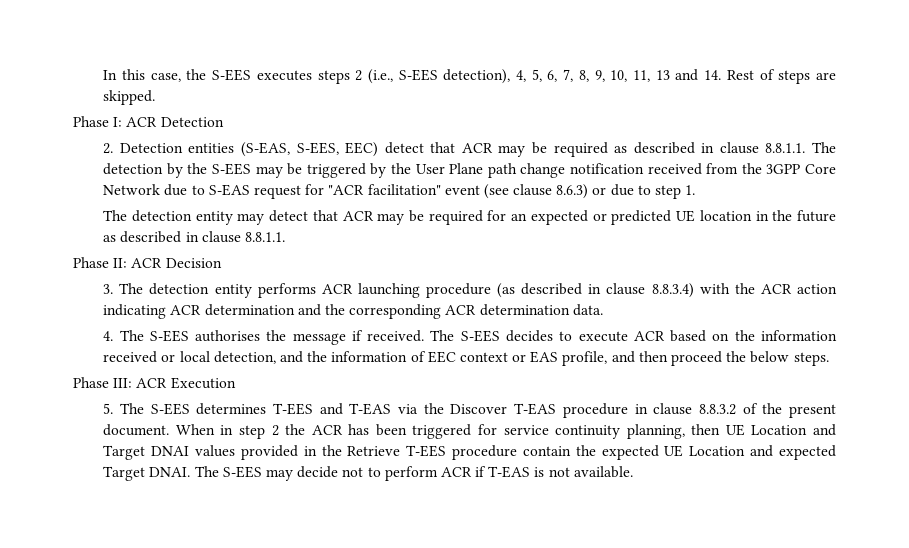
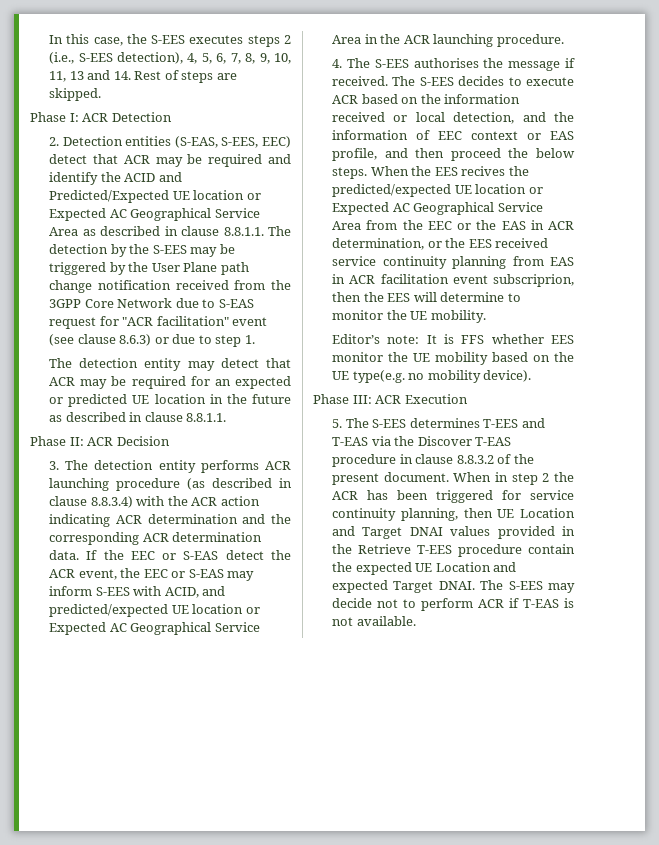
- 2. Detection entities (S-EAS, S-EES, EEC) detect that ACR may be required as described in clause 8.8.1.1. The detection by the S-EES may be triggered by the User Plane path change notification received from the 3GPP Core Network due to S-EAS request for "ACR facilitation" event (see clause 8.6.3) or due to step 1.
+ 2. Detection entities (S-EAS, S-EES, EEC) detect that ACR may be required and identify the ACID and Predicted/Expected UE location or Expected AC Geographical Service Area as described in clause 8.8.1.1. The detection by the S-EES may be triggered by the User Plane path change notification received from the 3GPP Core Network due to S-EAS request for "ACR facilitation" event (see clause 8.6.3) or due to step 1.
+ If the EEC or S-EAS detect the ACR event, the EEC or S-EAS may inform S-EES with ACID, and predicted/expected UE location or Expected AC Geographical Service Area in the ACR launching procedure.
+ When the EES recives the predicted/expected UE location or Expected AC Geographical Service Area from the EEC or the EAS in ACR determination, or the EES received service continuity planning from EAS in ACR facilitation event subscriprion, then the EES will determine to monitor the UE mobility.
+ Editor’s note: It is FFS whether EES monitor the UE mobility based on the UE type(e.g. no mobility device).

